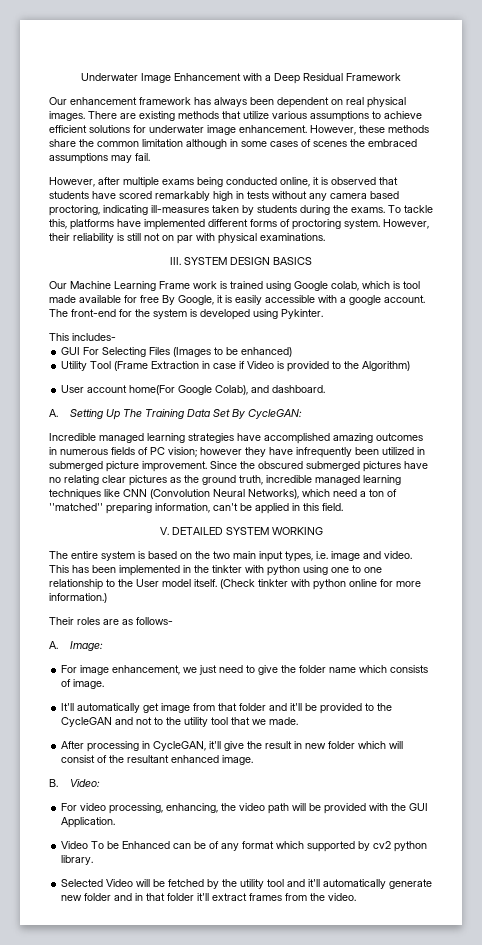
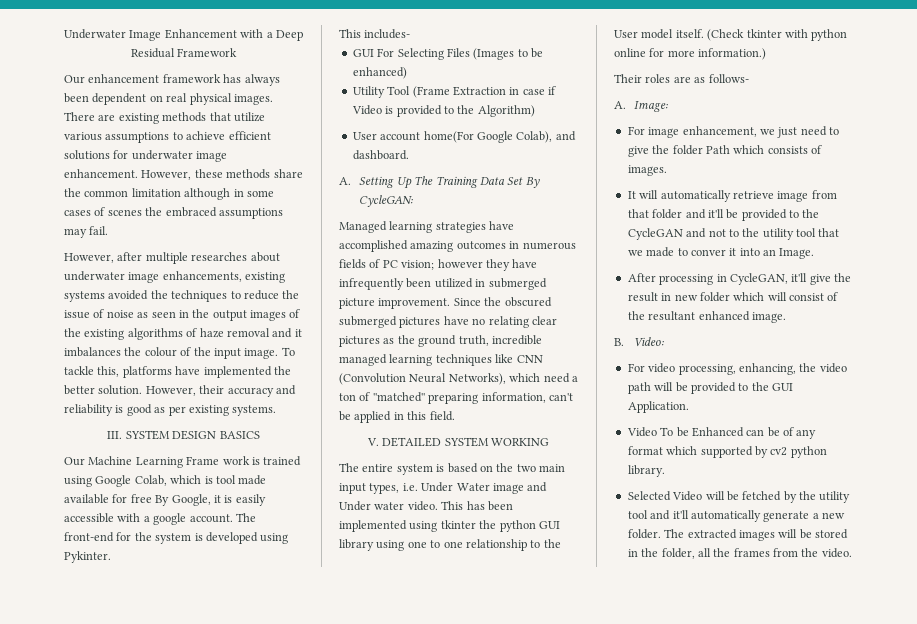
- However, after multiple exams being conducted online, it is observed that students have scored remarkably high in tests without any camera based proctoring, indicating ill-measures taken by students during the exams.
+ However, after multiple researches about underwater image enhancements, existing systems avoided the techniques to reduce the issue of noise as seen in the output images of the existing algorithms of haze removal and it imbalances the colour of the input image.
- To tackle this, platforms have implemented different forms of proctoring system. However, their reliability is still not on par with physical examinations.
+ To tackle this, platforms have implemented the better solution. However, their accuracy and reliability is good as per existing systems.
- Our Machine Learning Frame work is trained using Google colab, which is tool made available for free By Google, it is easily accessible with a google account.
+ Our Machine Learning Frame work is trained using Google Colab, which is tool made available for free By Google, it is easily accessible with a google account.
- Incredible managed learning strategies have accomplished amazing outcomes in numerous fields of PC vision; however they have infrequently been utilized in submerged picture improvement.
+ Managed learning strategies have accomplished amazing outcomes in numerous fields of PC vision; however they have infrequently been utilized in submerged picture improvement.
- The entire system is based on the two main input types, i.e. image and video.
+ The entire system is based on the two main input types, i.e. Under Water image and Under water video.
- This has been implemented in the tinkter with python using one to one relationship to the User model itself.
+ This has been implemented using tkinter the python GUI library using one to one relationship to the User model itself.
- (Check tinkter with python online for more information.)
+ (Check tkinter with python online for more information.)
- For image enhancement, we just need to give the folder name which consists of image.
- It'll automatically get image from that folder and it'll be provided to the CycleGAN and not to the utility tool that we made.
+ For image enhancement, we just need to give the folder Path which consists of images.
+ It will automatically retrieve image from that folder and it'll be provided to the CycleGAN and not to the utility tool that we made to conver it into an Image.
- For video processing, enhancing, the video path will be provided with the GUI Application.
+ For video processing, enhancing, the video path will be provided to the GUI Application.
- Selected Video will be fetched by the utility tool and it'll automatically generate new folder and in that folder it'll extract frames from the video.
+ Selected Video will be fetched by the utility tool and it'll automatically generate a new folder. The extracted images will be stored in the folder, all the frames from the video.

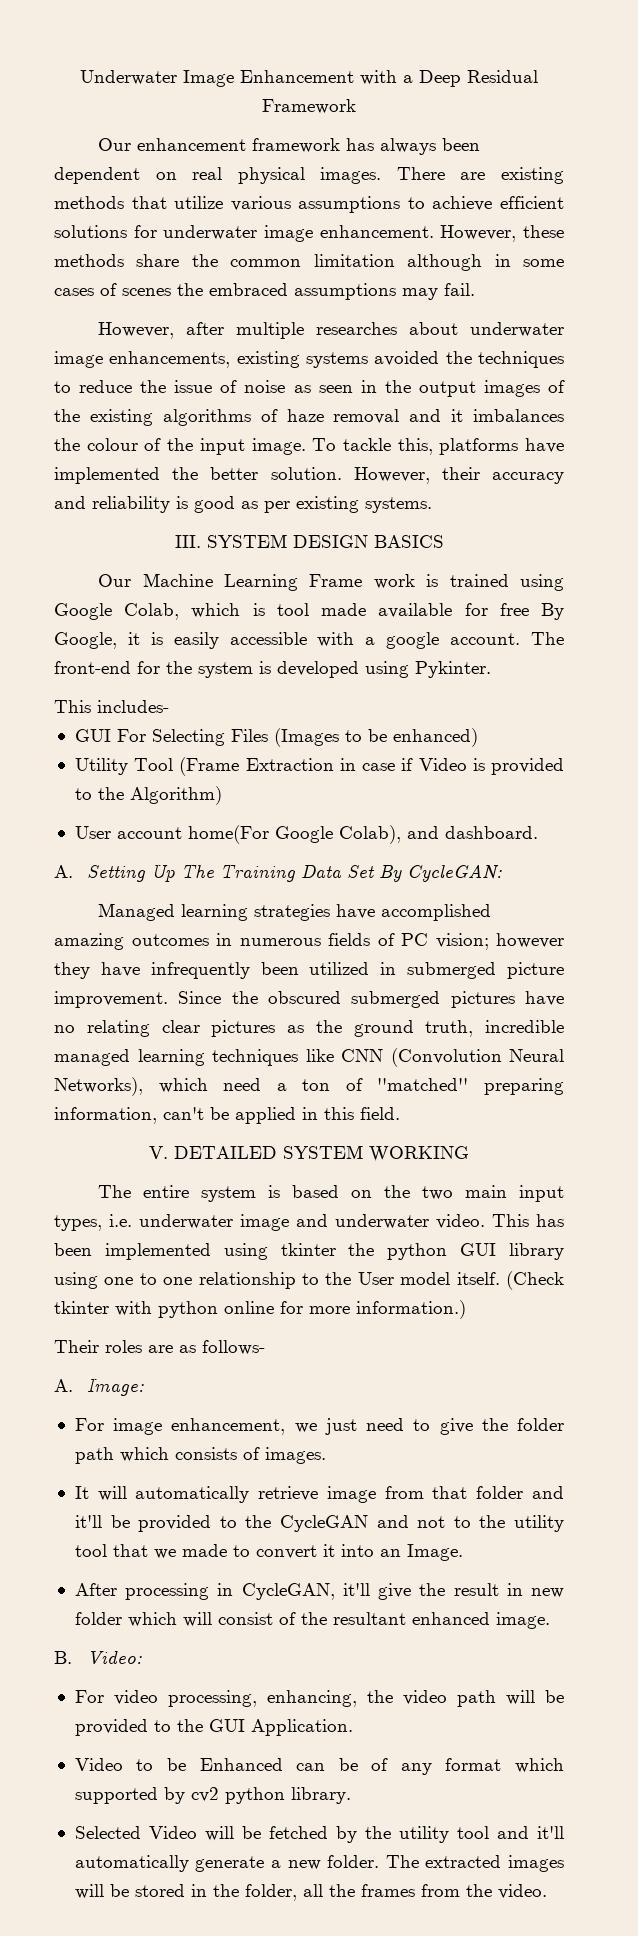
- The entire system is based on the two main input types, i.e. Under Water image and Under water video.
+ The entire system is based on the two main input types, i.e. underwater image and underwater video.
- For image enhancement, we just need to give the folder Path which consists of images.
+ For image enhancement, we just need to give the folder path which consists of images.
- It will automatically retrieve image from that folder and it'll be provided to the CycleGAN and not to the utility tool that we made to conver it into an Image.
+ It will automatically retrieve image from that folder and it'll be provided to the CycleGAN and not to the utility tool that we made to convert it into an Image.
- Video To be Enhanced can be of any format which supported by cv2 python library.
+ Video to be Enhanced can be of any format which supported by cv2 python library.

